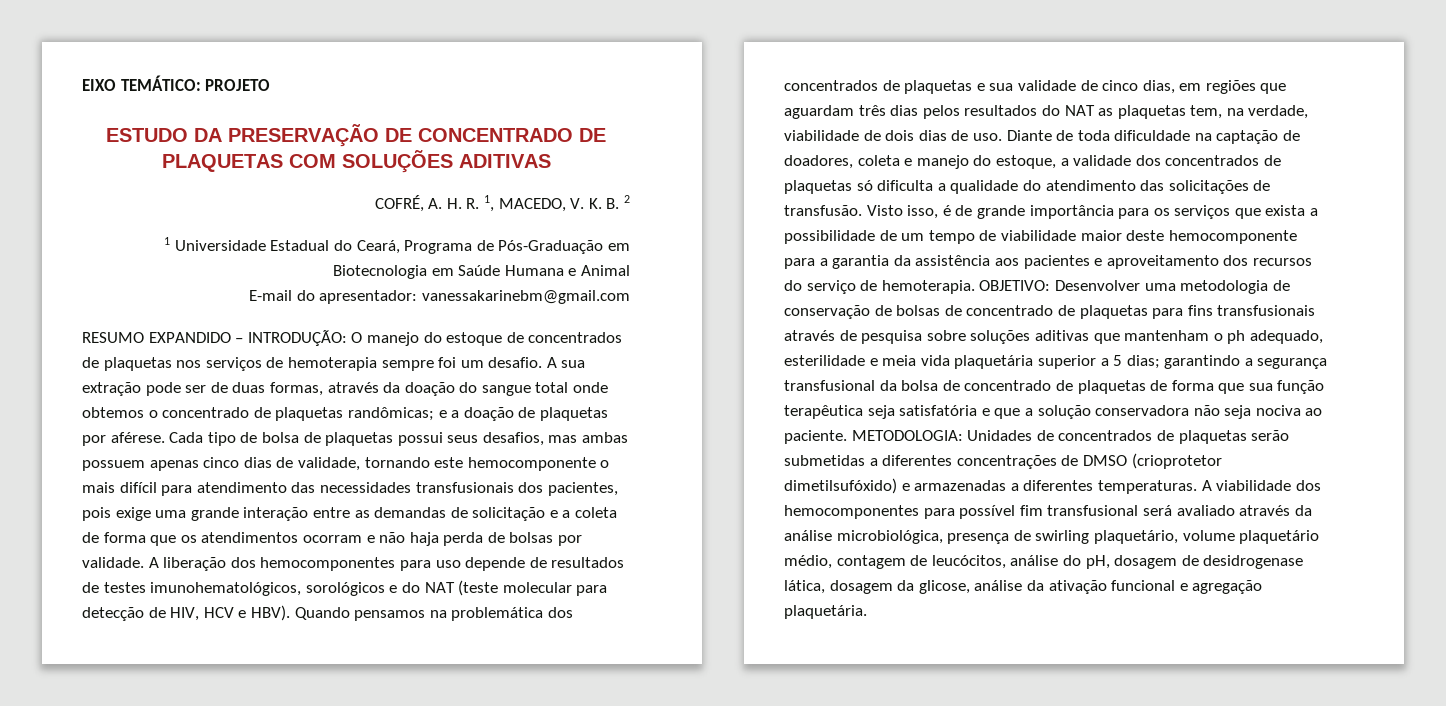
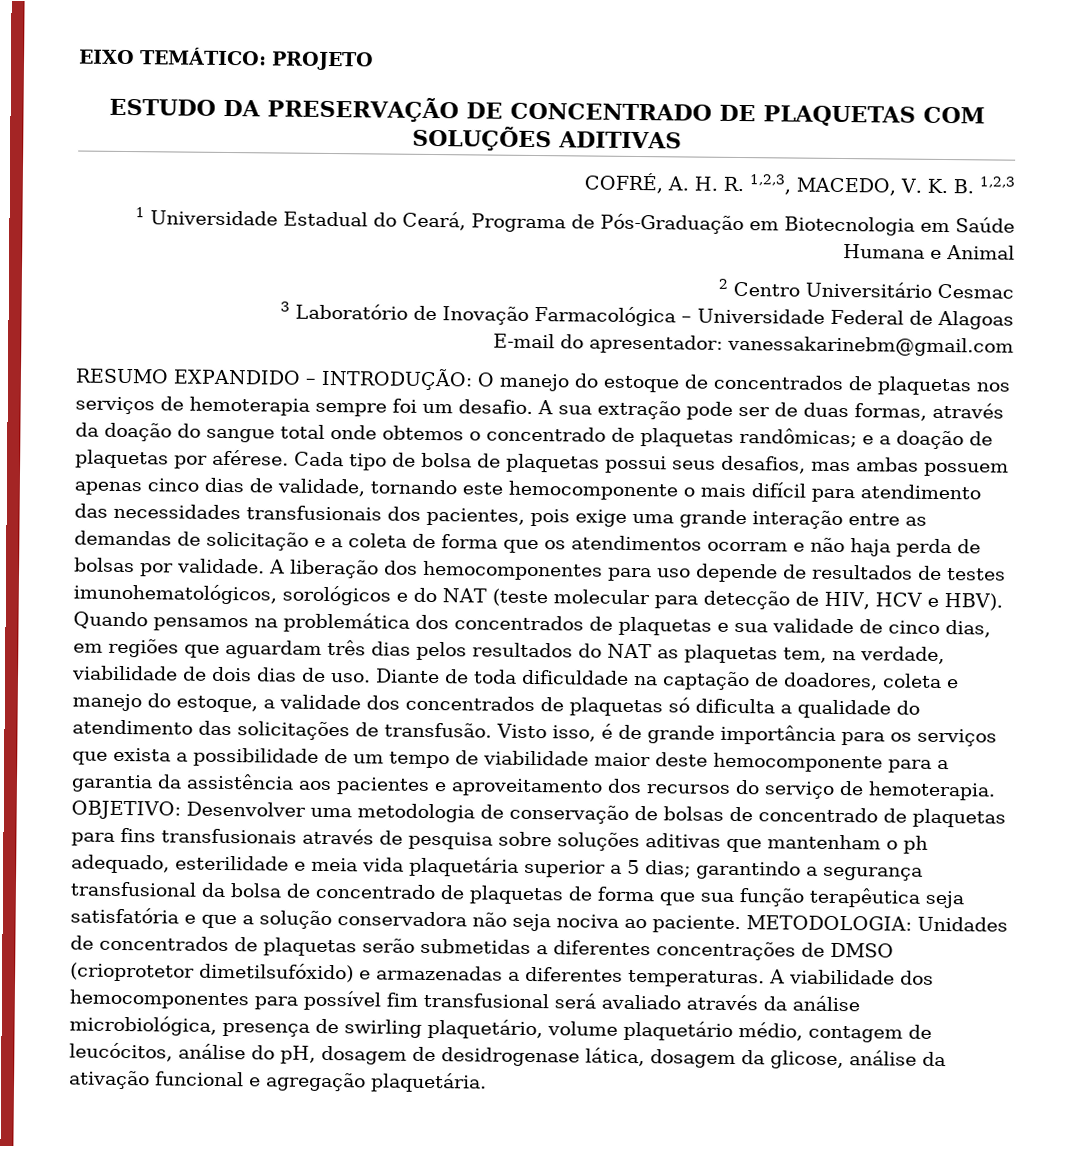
- COFRÉ, A. H. R. 1, MACEDO, V. K. B. 2
+ COFRÉ, A. H. R. 1,2,3, MACEDO, V. K. B. 1,2,3
+ 2 Centro Universitário Cesmac
+ 3 Laboratório de Inovação Farmacológica – Universidade Federal de Alagoas

